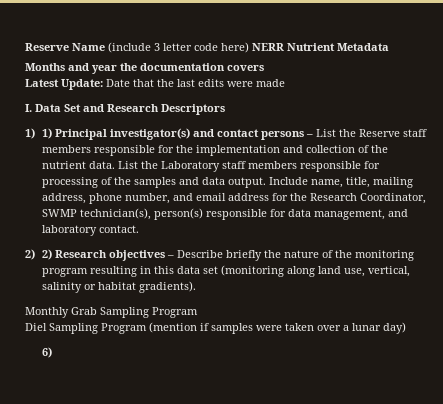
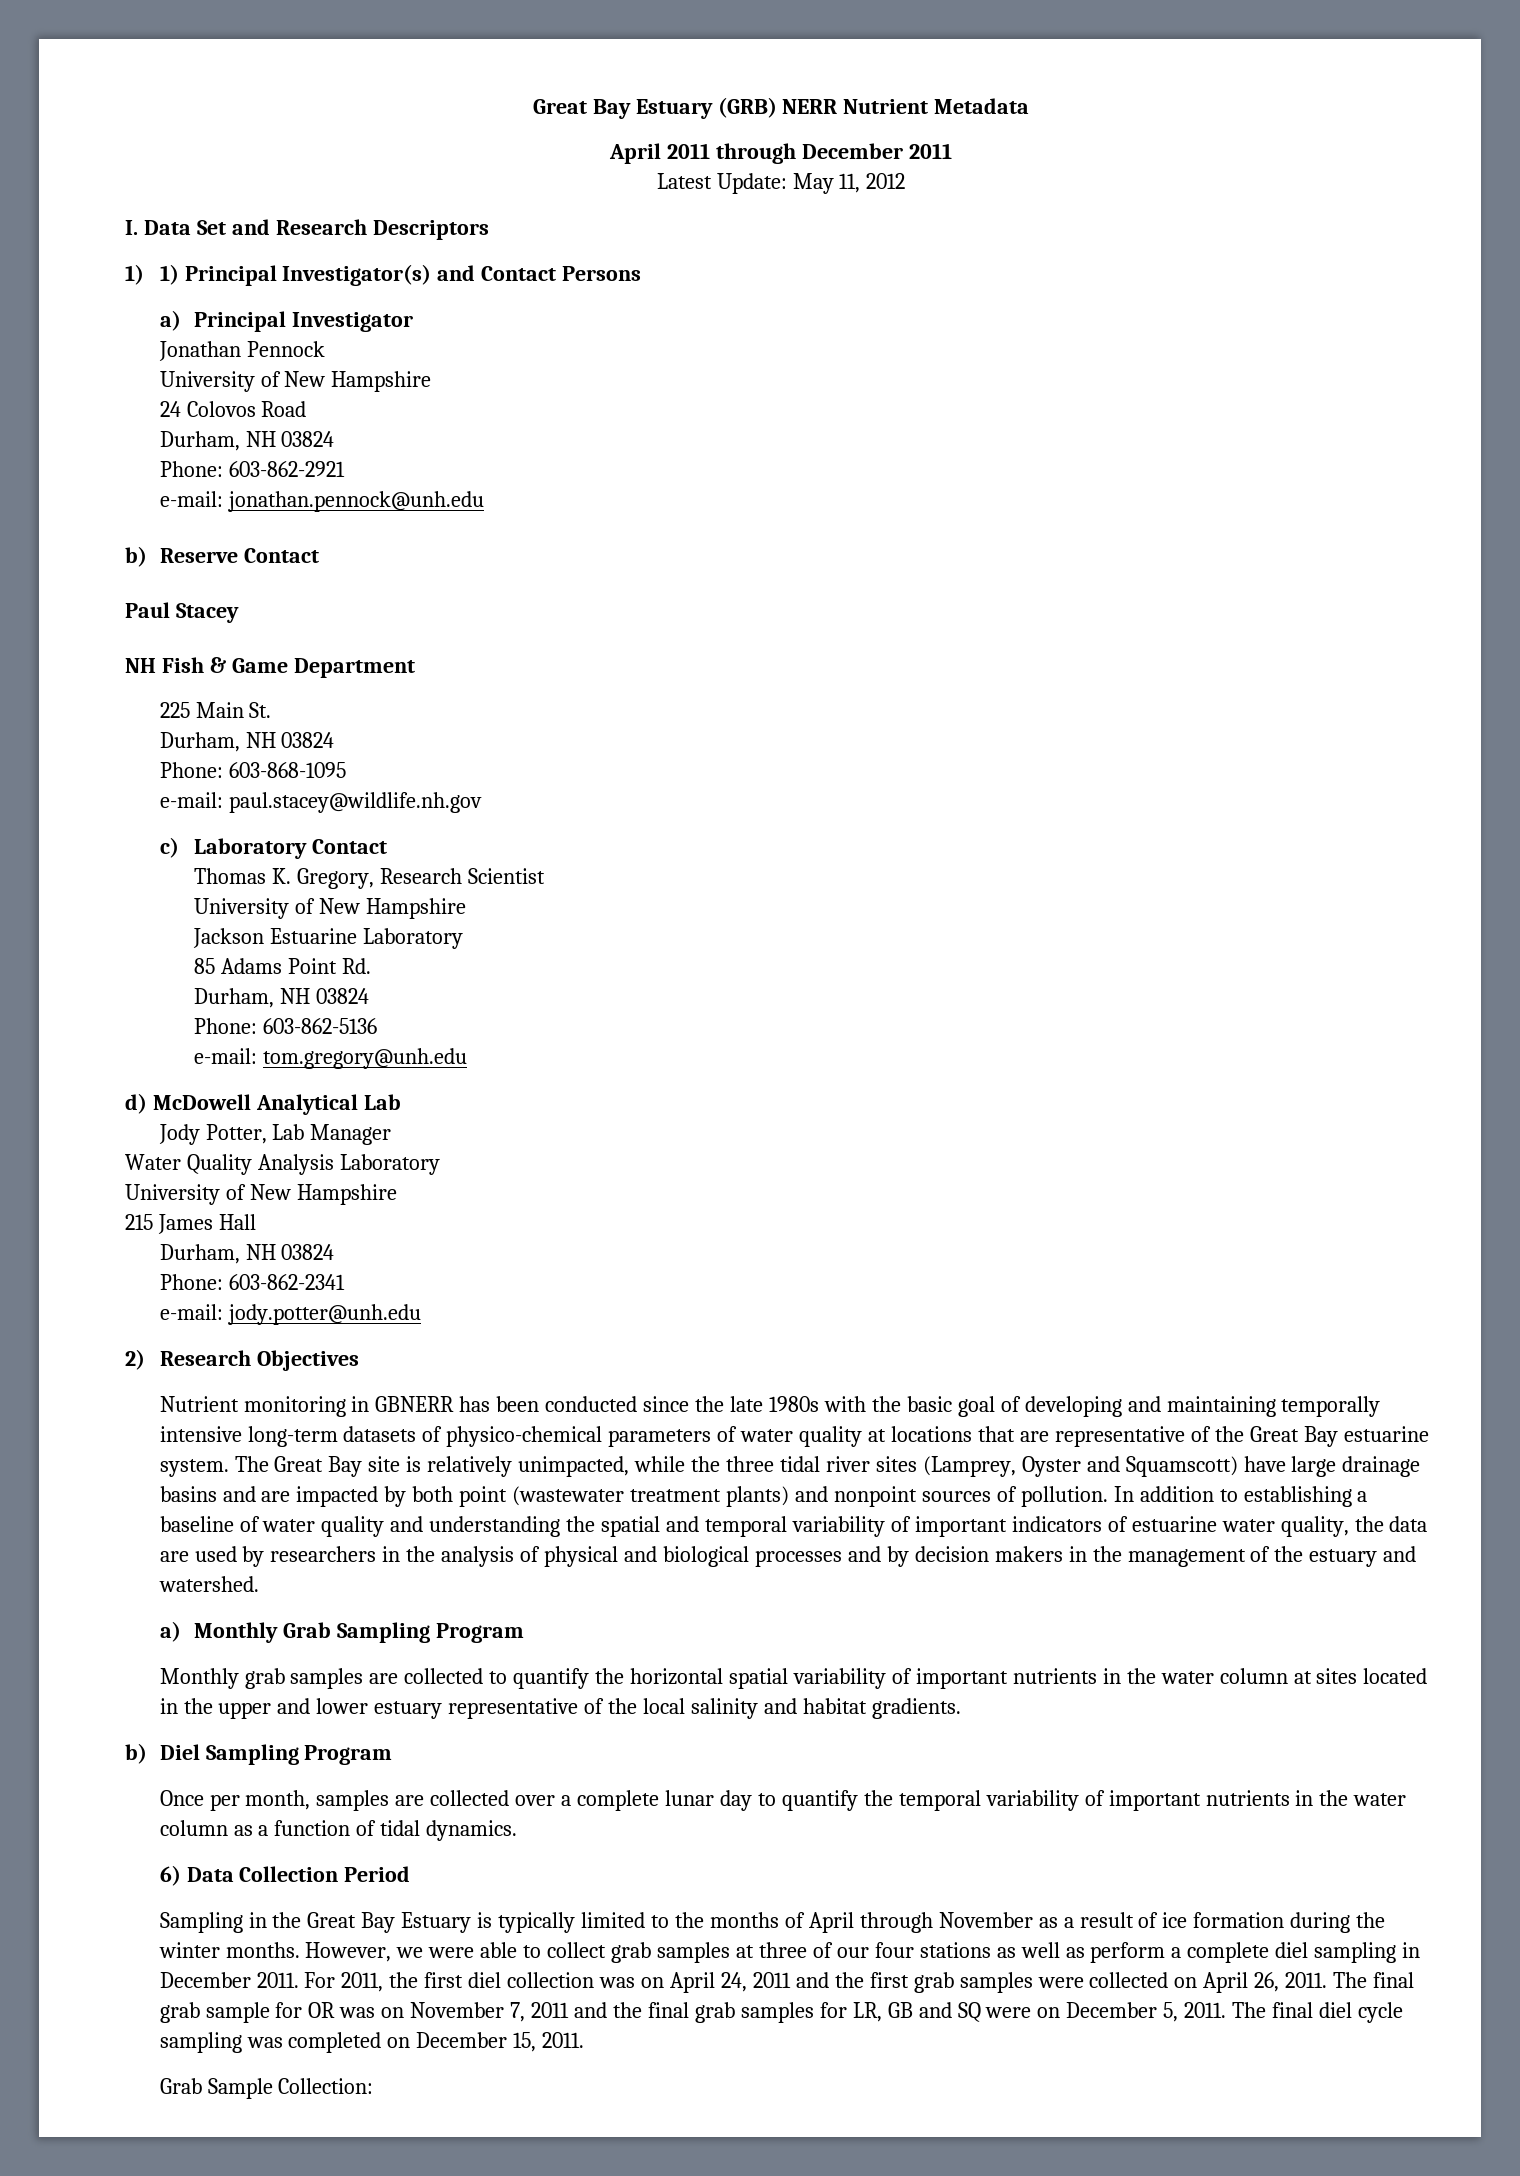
- Reserve Name (include 3 letter code here) NERR Nutrient Metadata
- Months and year the documentation covers
- Latest Update: Date that the last edits were made
+ Great Bay Estuary (GRB) NERR Nutrient Metadata
+ April 2011 through December 2011
+ Latest Update: May 11, 2012
- 1) 1) Principal investigator(s) and contact persons – List the Reserve staff members responsible for the implementation and collection of the nutrient data. List the Laboratory staff members responsible for processing of the samples and data output. Include name, title, mailing address, phone number, and email address for the Research Coordinator, SWMP technician(s), person(s) responsible for data management, and laboratory contact.
- 2) 2) Research objectives – Describe briefly the nature of the monitoring program resulting in this data set (monitoring along land use, vertical, salinity or habitat gradients).
- Monthly Grab Sampling Program
- Diel Sampling Program (mention if samples were taken over a lunar day)
- 6)
+ 1) 1) Principal Investigator(s) and Contact Persons
+ a) Principal Investigator
+ Jonathan Pennock
+ University of New Hampshire
+ 24 Colovos Road
+ Durham, NH 03824
+ Phone: 603-862-2921
+ e-mail: jonathan.pennock@unh.edu
+ b) Reserve Contact
+ Paul Stacey
+ NH Fish & Game Department
+ 225 Main St.
+ Durham, NH 03824
+ Phone: 603-868-1095
+ e-mail: paul.stacey@wildlife.nh.gov
+ c) Laboratory Contact
+ Thomas K. Gregory, Research Scientist
+ University of New Hampshire
+ Jackson Estuarine Laboratory
+ 85 Adams Point Rd.
+ Durham, NH 03824
+ Phone: 603-862-5136
+ e-mail: tom.gregory@unh.edu
+ d) McDowell Analytical Lab
+ Jody Potter, Lab Manager
+ Water Quality Analysis Laboratory
+ University of New Hampshire
+ 215 James Hall
+ Durham, NH 03824
+ Phone: 603-862-2341
+ e-mail: jody.potter@unh.edu
+ 2) Research Objectives
+ Nutrient monitoring in GBNERR has been conducted since the late 1980s with the basic goal of developing and maintaining temporally intensive long-term datasets of physico-chemical parameters of water quality at locations that are representative of the Great Bay estuarine system. The Great Bay site is relatively unimpacted, while the three tidal river sites (Lamprey, Oyster and Squamscott) have large drainage basins and are impacted by both point (wastewater treatment plants) and nonpoint sources of pollution. In addition to establishing a baseline of water quality and understanding the spatial and temporal variability of important indicators of estuarine water quality, the data are used by researchers in the analysis of physical and biological processes and by decision makers in the management of the estuary and watershed.
+ a) Monthly Grab Sampling Program
+ Monthly grab samples are collected to quantify the horizontal spatial variability of important nutrients in the water column at sites located in the upper and lower estuary representative of the local salinity and habitat gradients.
+ b) Diel Sampling Program
+ Once per month, samples are collected over a complete lunar day to quantify the temporal variability of important nutrients in the water column as a function of tidal dynamics.
+ 6) Data Collection Period
+ Sampling in the Great Bay Estuary is typically limited to the months of April through November as a result of ice formation during the winter months. However, we were able to collect grab samples at three of our four stations as well as perform a complete diel sampling in December 2011. For 2011, the first diel collection was on April 24, 2011 and the first grab samples were collected on April 26, 2011. The final grab sample for OR was on November 7, 2011 and the final grab samples for LR, GB and SQ were on December 5, 2011. The final diel cycle sampling was completed on December 15, 2011.
+ Grab Sample Collection:

